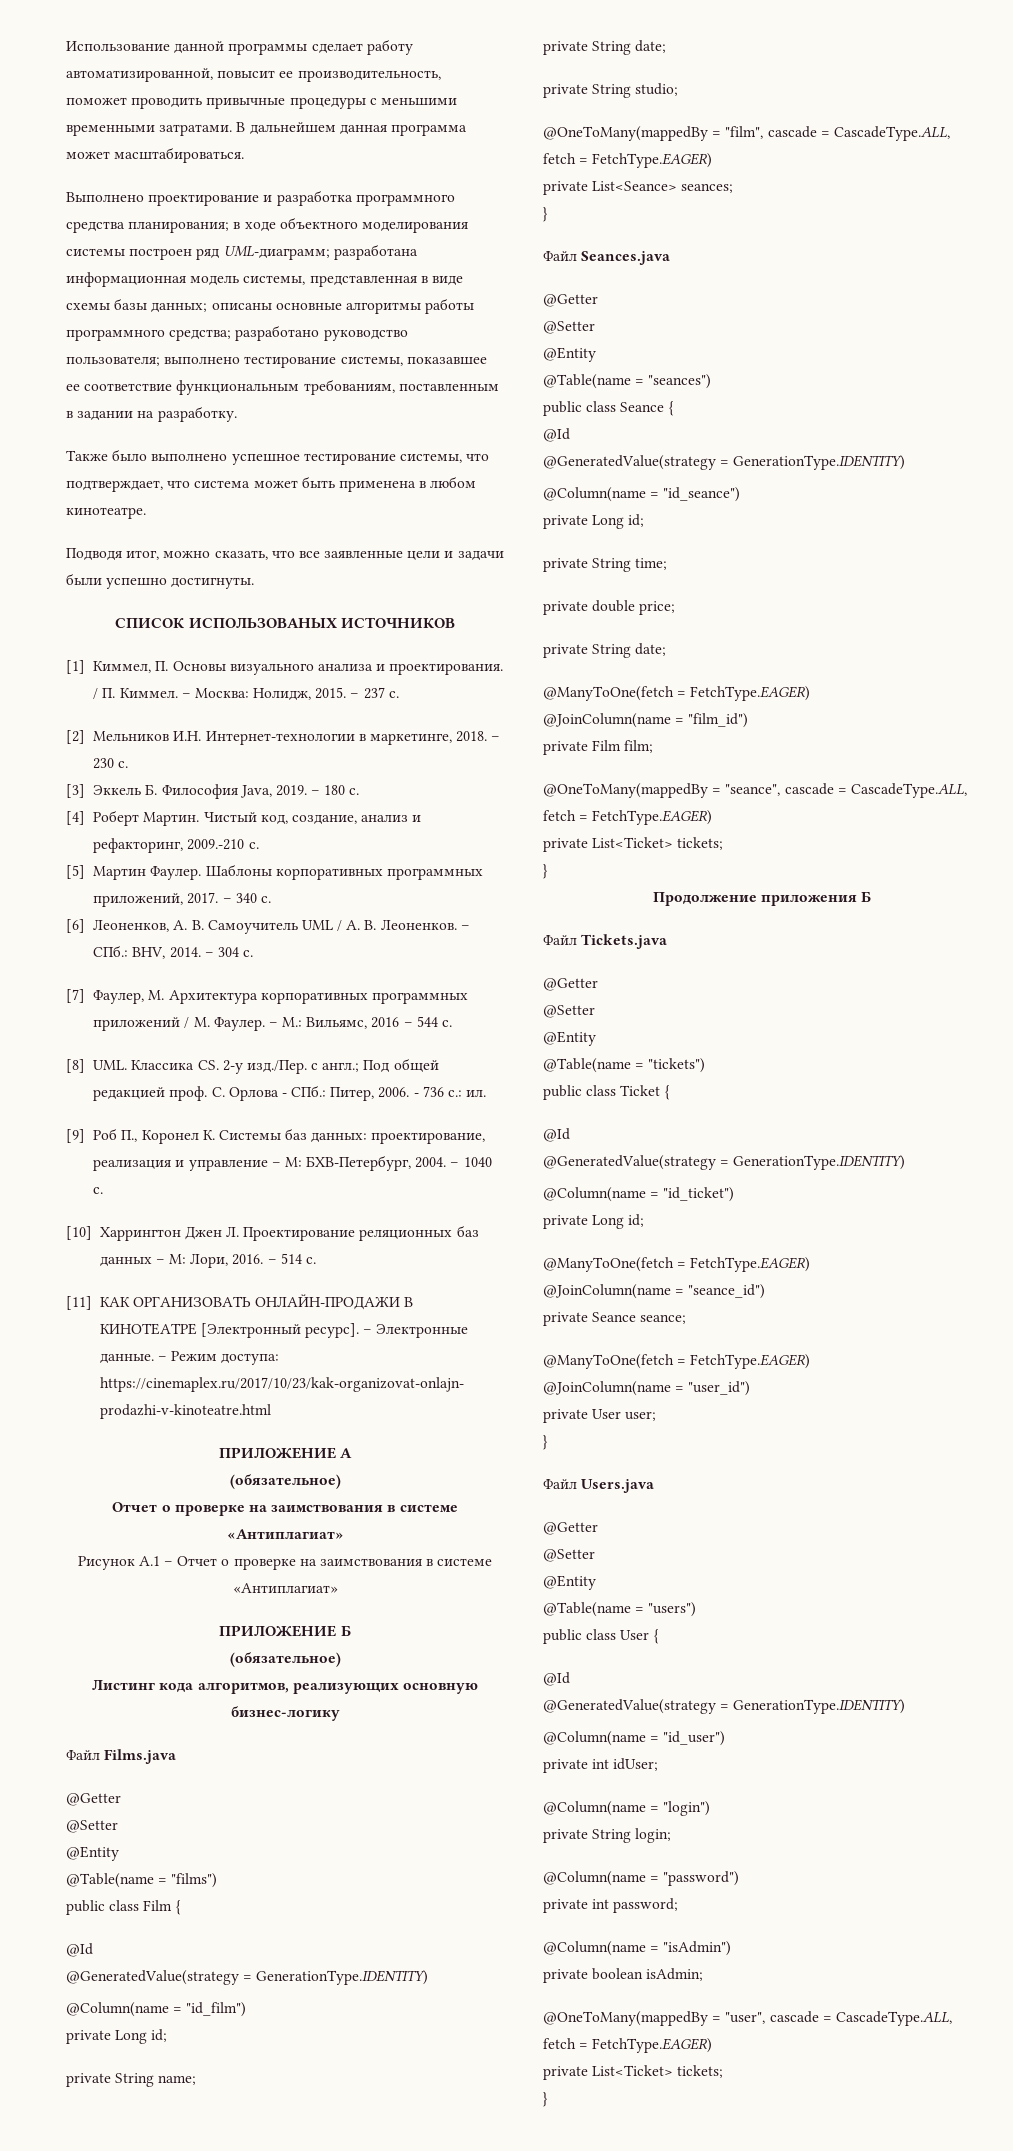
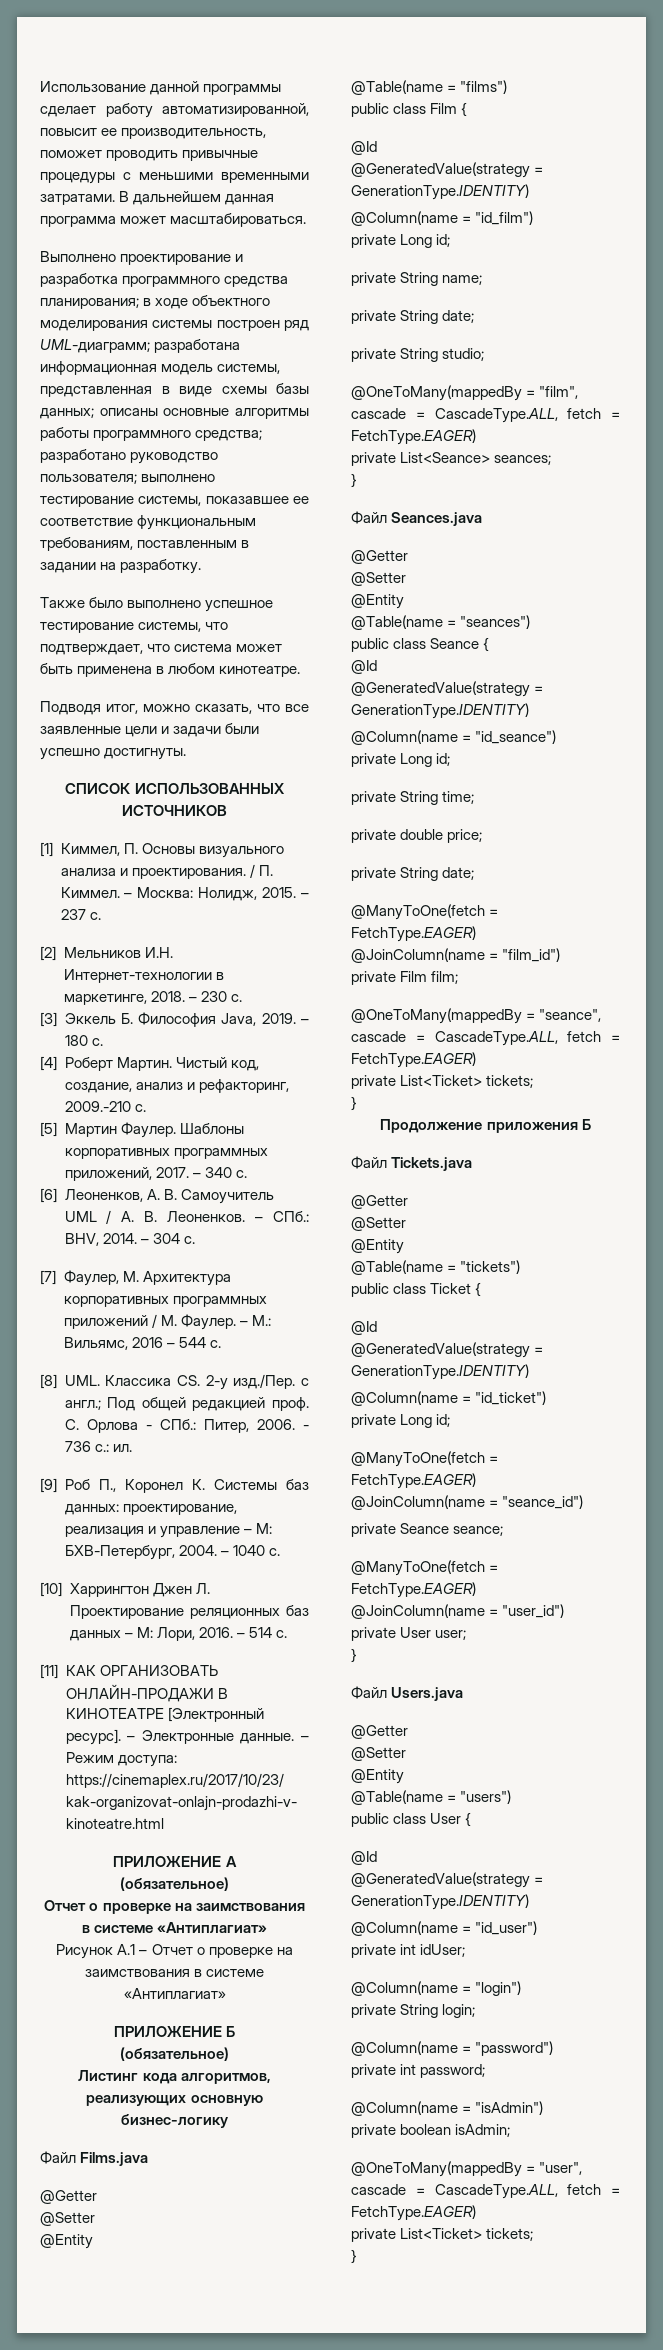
- СПИСОК ИСПОЛЬЗОВАНЫХ ИСТОЧНИКОВ
+ СПИСОК ИСПОЛЬЗОВАННЫХ ИСТОЧНИКОВ

